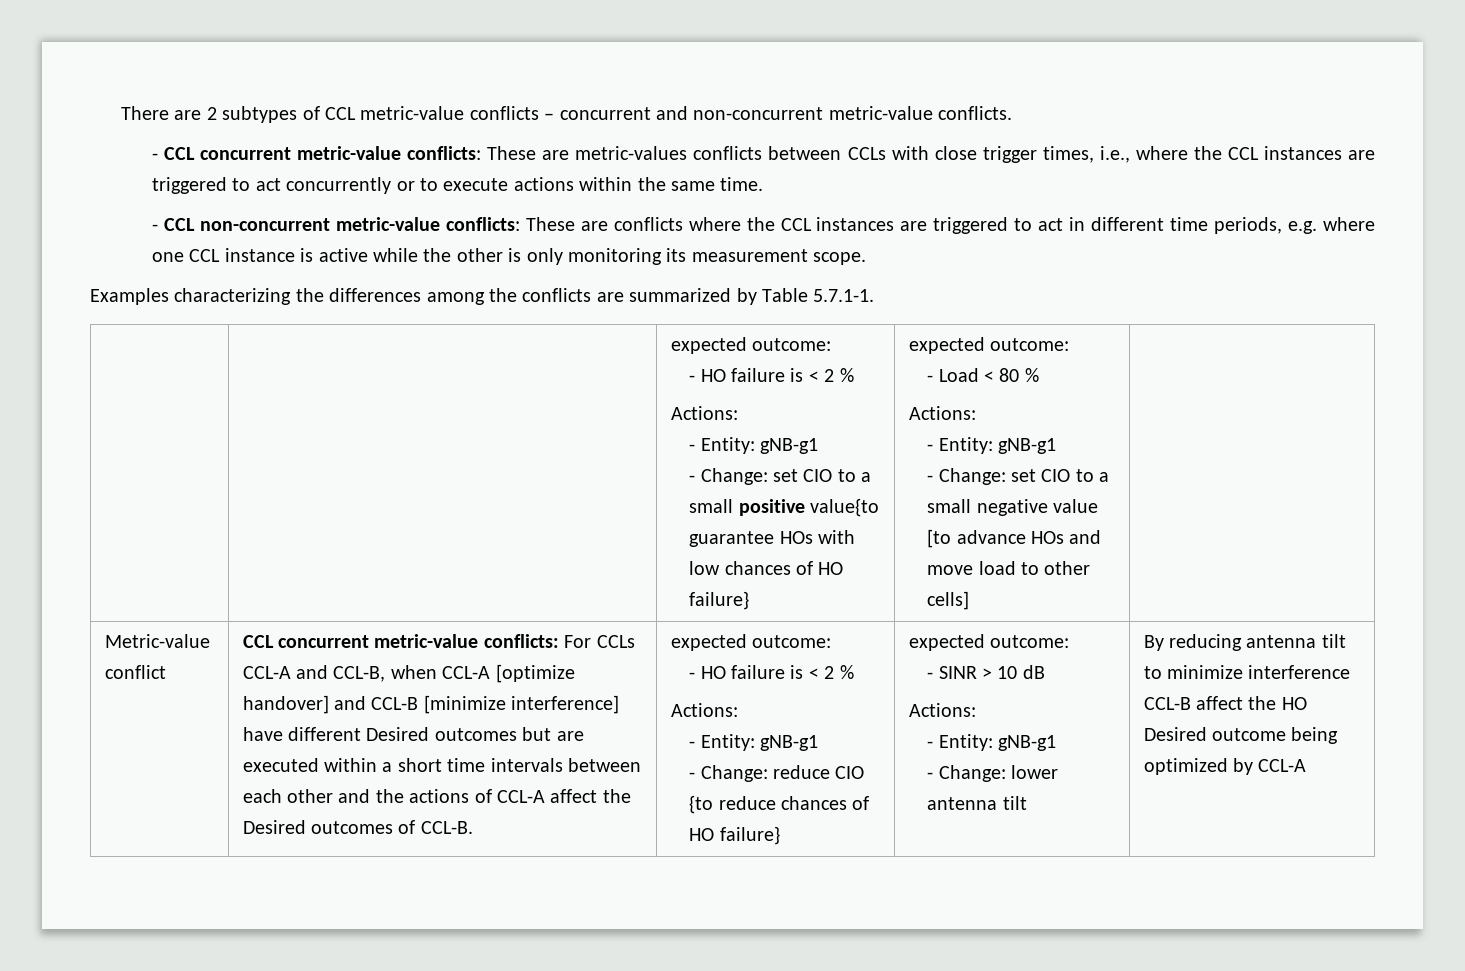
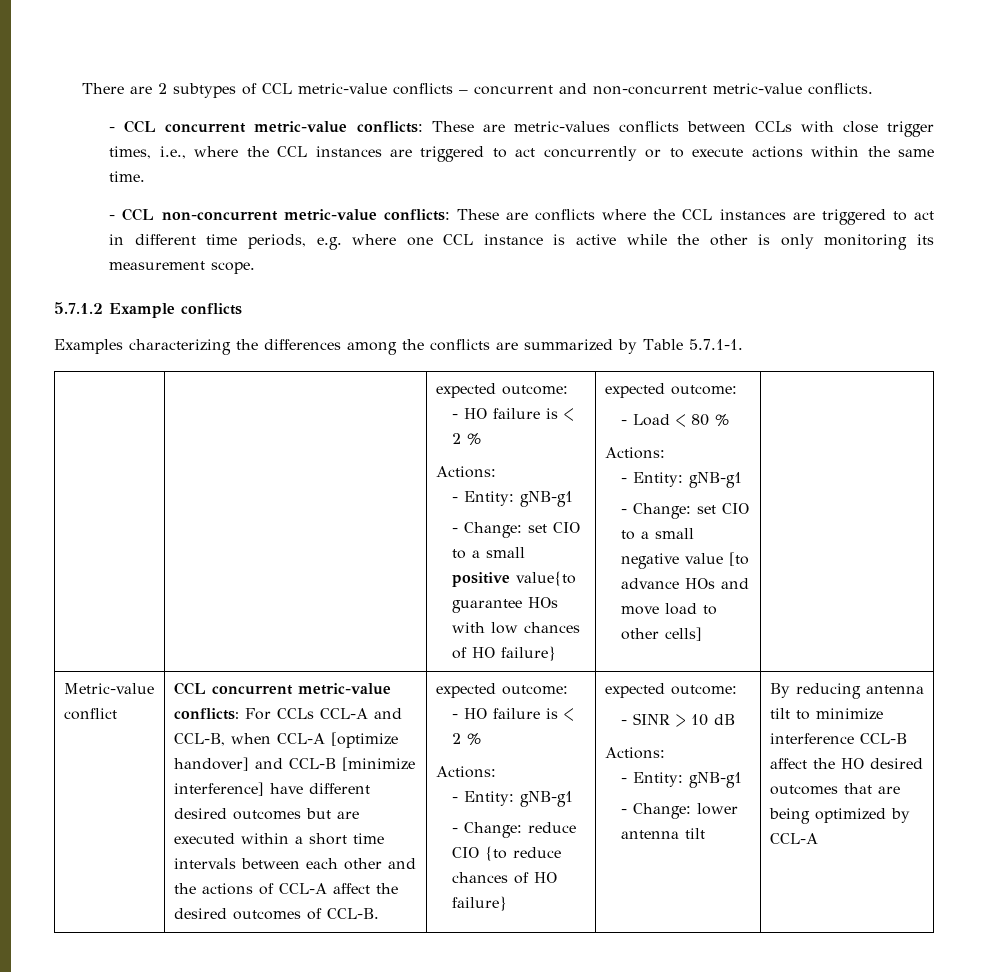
+ 5.7.1.2 Example conflicts
- CCL concurrent metric-value conflicts: For CCLs CCL-A and CCL-B, when CCL-A [optimize handover] and CCL-B [minimize interference] have different Desired outcomes but are executed within a short time intervals between each other and the actions of CCL-A affect the Desired outcomes of CCL-B.
+ CCL concurrent metric-value conflicts: For CCLs CCL-A and CCL-B, when CCL-A [optimize handover] and CCL-B [minimize interference] have different desired outcomes but are executed within a short time intervals between each other and the actions of CCL-A affect the desired outcomes of CCL-B.
- By reducing antenna tilt to minimize interference CCL-B affect the HO Desired outcome being optimized by CCL-A
+ By reducing antenna tilt to minimize interference CCL-B affect the HO desired outcomes that are being optimized by CCL-A

